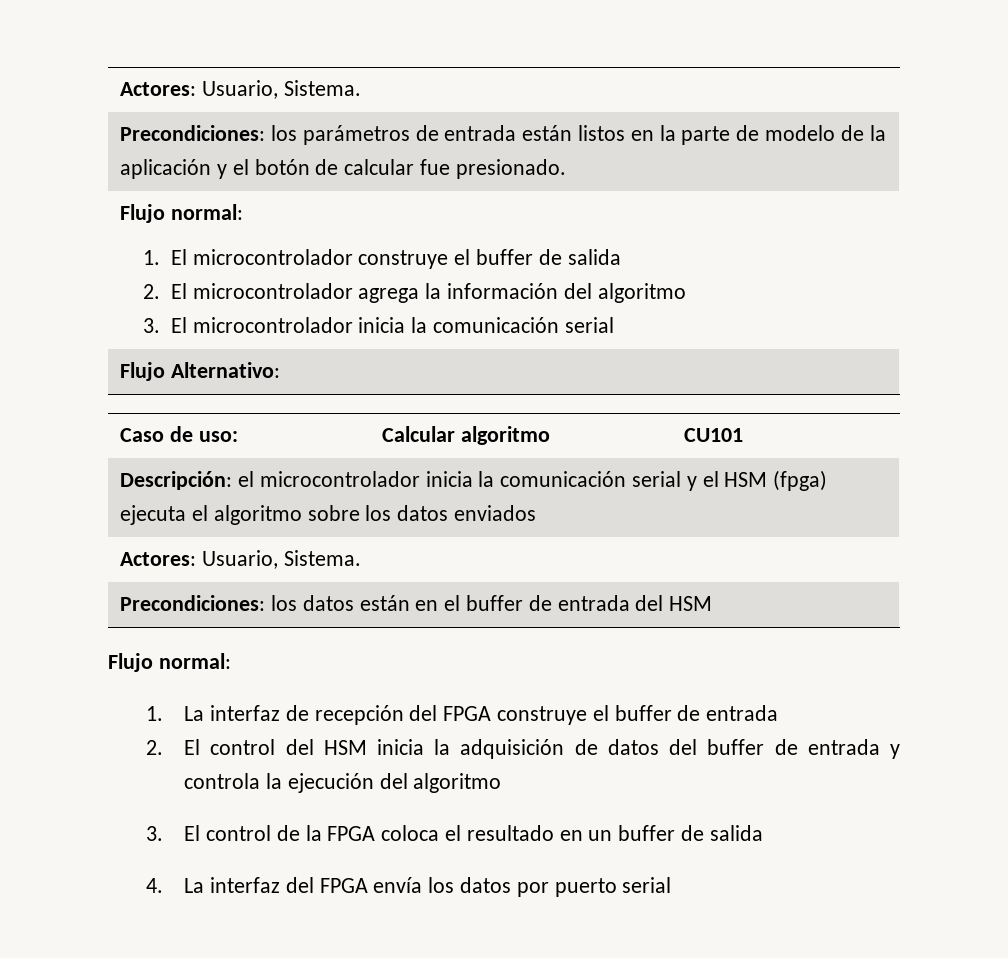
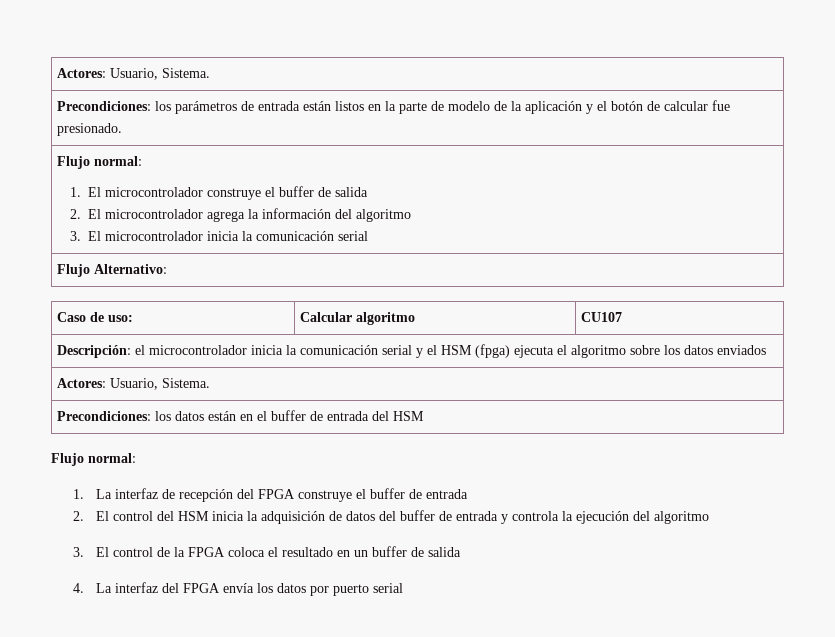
- Caso de uso: | Calcular algoritmo | CU101
+ Caso de uso: | Calcular algoritmo | CU107

